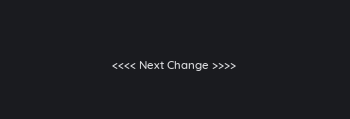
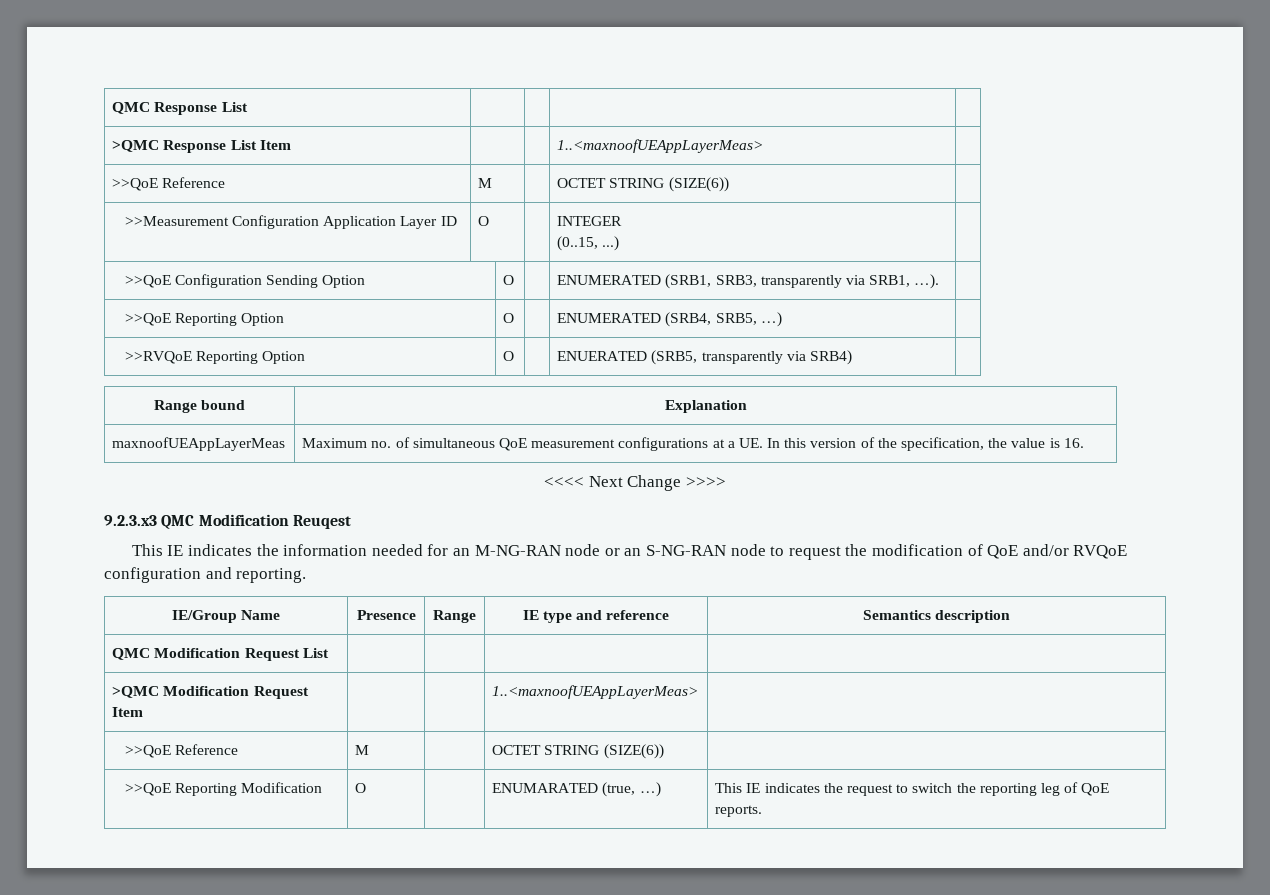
+ QMC Response List | | | |
+ >QMC Response List Item | | | 1..<maxnoofUEAppLayerMeas> |
+ >>QoE Reference | M | | OCTET STRING (SIZE(6)) |
+ >>Measurement Configuration Application Layer ID | O | | INTEGER
+ (0..15, ...) |
+ >>QoE Configuration Sending Option | O | | ENUMERATED (SRB1, SRB3, transparently via SRB1, …). |
+ >>QoE Reporting Option | O | | ENUMERATED (SRB4, SRB5, …) |
+ >>RVQoE Reporting Option | O | | ENUERATED (SRB5, transparently via SRB4) |
+ Range bound | Explanation
+ maxnoofUEAppLayerMeas | Maximum no. of simultaneous QoE measurement configurations at a UE. In this version of the specification, the value is 16.
  <<<< Next Change >>>>
+ 9.2.3.x3 QMC Modification Reuqest
+ This IE indicates the information needed for an M-NG-RAN node or an S-NG-RAN node to request the modification of QoE and/or RVQoE configuration and reporting.
+ IE/Group Name | Presence | Range | IE type and reference | Semantics description
+ QMC Modification Request List | | | |
+ >QMC Modification Request Item | | | 1..<maxnoofUEAppLayerMeas> |
+ >>QoE Reference | M | | OCTET STRING (SIZE(6)) |
+ >>QoE Reporting Modification | O | | ENUMARATED (true, …) | This IE indicates the request to switch the reporting leg of QoE reports.

